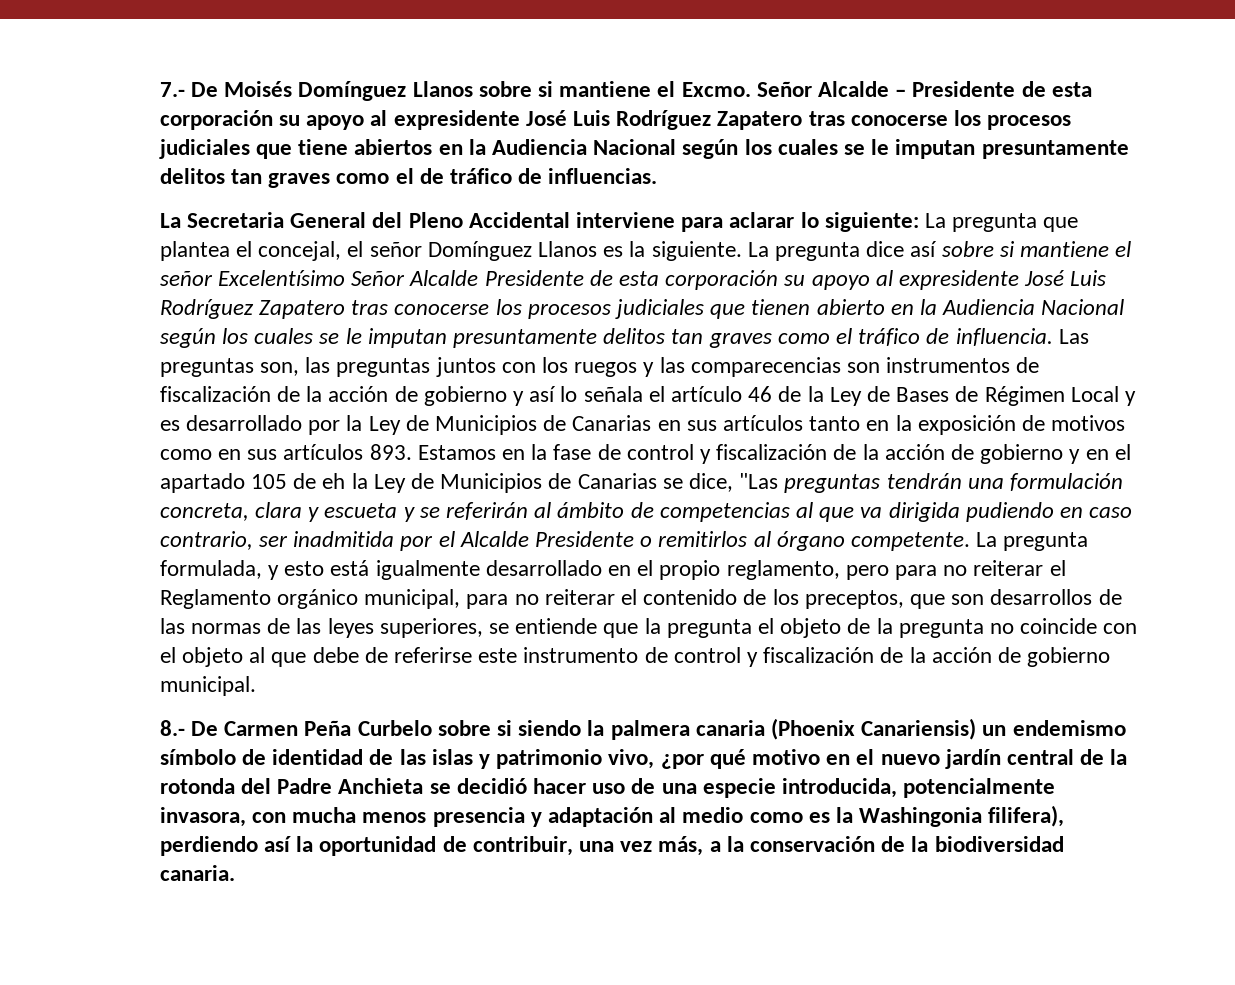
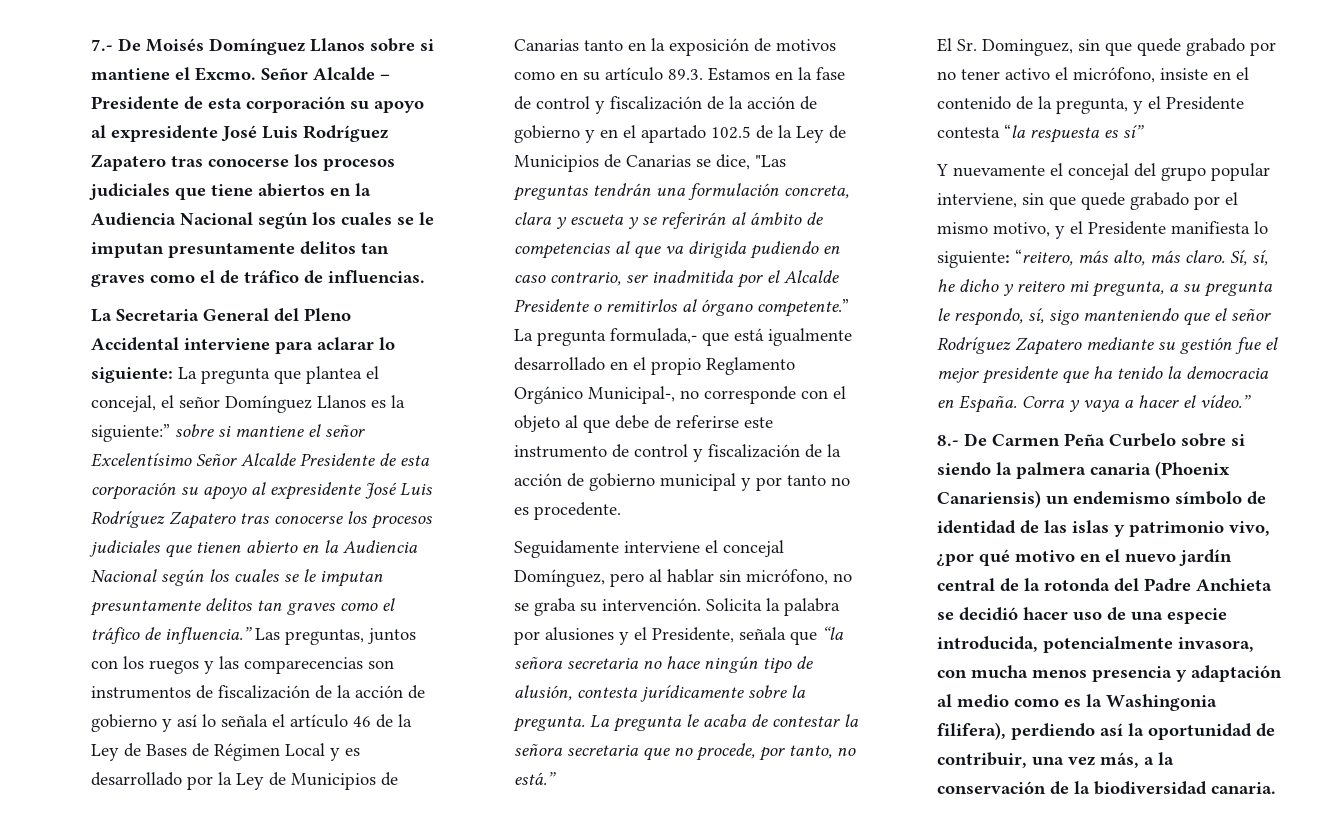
- La pregunta que plantea el concejal, el señor Domínguez Llanos es la siguiente. La pregunta dice así sobre si mantiene el señor Excelentísimo Señor Alcalde Presidente de esta corporación su apoyo al expresidente José Luis Rodríguez Zapatero tras conocerse los procesos judiciales que tienen abierto en la Audiencia Nacional según los cuales se le imputan presuntamente delitos tan graves como el tráfico de influencia. Las preguntas son, las preguntas juntos con los ruegos y las comparecencias son instrumentos de fiscalización de la acción de gobierno y así lo señala el artículo 46 de la Ley de Bases de Régimen Local y es desarrollado por la Ley de Municipios de Canarias en sus artículos tanto en la exposición de motivos como en sus artículos 893. Estamos en la fase de control y fiscalización de la acción de gobierno y en el apartado 105 de eh la Ley de Municipios de Canarias se dice, "Las preguntas tendrán una formulación concreta, clara y escueta y se referirán al ámbito de competencias al que va dirigida pudiendo en caso contrario, ser inadmitida por el Alcalde Presidente o remitirlos al órgano competente. La pregunta formulada, y esto está igualmente desarrollado en el propio reglamento, pero para no reiterar el Reglamento orgánico municipal, para no reiterar el contenido de los preceptos, que son desarrollos de las normas de las leyes superiores, se entiende que la pregunta el objeto de la pregunta no coincide con el objeto al que debe de referirse este instrumento de control y fiscalización de la acción de gobierno municipal.
+ La pregunta que plantea el concejal, el señor Domínguez Llanos es la siguiente:” sobre si mantiene el señor Excelentísimo Señor Alcalde Presidente de esta corporación su apoyo al expresidente José Luis Rodríguez Zapatero tras conocerse los procesos judiciales que tienen abierto en la Audiencia Nacional según los cuales se le imputan presuntamente delitos tan graves como el tráfico de influencia.” Las preguntas, juntos con los ruegos y las comparecencias son instrumentos de fiscalización de la acción de gobierno y así lo señala el artículo 46 de la Ley de Bases de Régimen Local y es desarrollado por la Ley de Municipios de Canarias tanto en la exposición de motivos como en su artículo 89.3. Estamos en la fase de control y fiscalización de la acción de gobierno y en el apartado 102.5 de la Ley de Municipios de Canarias se dice, "Las preguntas tendrán una formulación concreta, clara y escueta y se referirán al ámbito de competencias al que va dirigida pudiendo en caso contrario, ser inadmitida por el Alcalde Presidente o remitirlos al órgano competente.” La pregunta formulada,- que está igualmente desarrollado en el propio Reglamento Orgánico Municipal-, no corresponde con el objeto al que debe de referirse este instrumento de control y fiscalización de la acción de gobierno municipal y por tanto no es procedente.
+ Seguidamente interviene el concejal Domínguez, pero al hablar sin micrófono, no se graba su intervención. Solicita la palabra por alusiones y el Presidente, señala que “la señora secretaria no hace ningún tipo de alusión, contesta jurídicamente sobre la pregunta. La pregunta le acaba de contestar la señora secretaria que no procede, por tanto, no está.”
+ El Sr. Dominguez, sin que quede grabado por no tener activo el micrófono, insiste en el contenido de la pregunta, y el Presidente contesta “la respuesta es sí”
+ Y nuevamente el concejal del grupo popular interviene, sin que quede grabado por el mismo motivo, y el Presidente manifiesta lo siguiente: “reitero, más alto, más claro. Sí, sí, he dicho y reitero mi pregunta, a su pregunta le respondo, sí, sigo manteniendo que el señor Rodríguez Zapatero mediante su gestión fue el mejor presidente que ha tenido la democracia en España. Corra y vaya a hacer el vídeo.”

